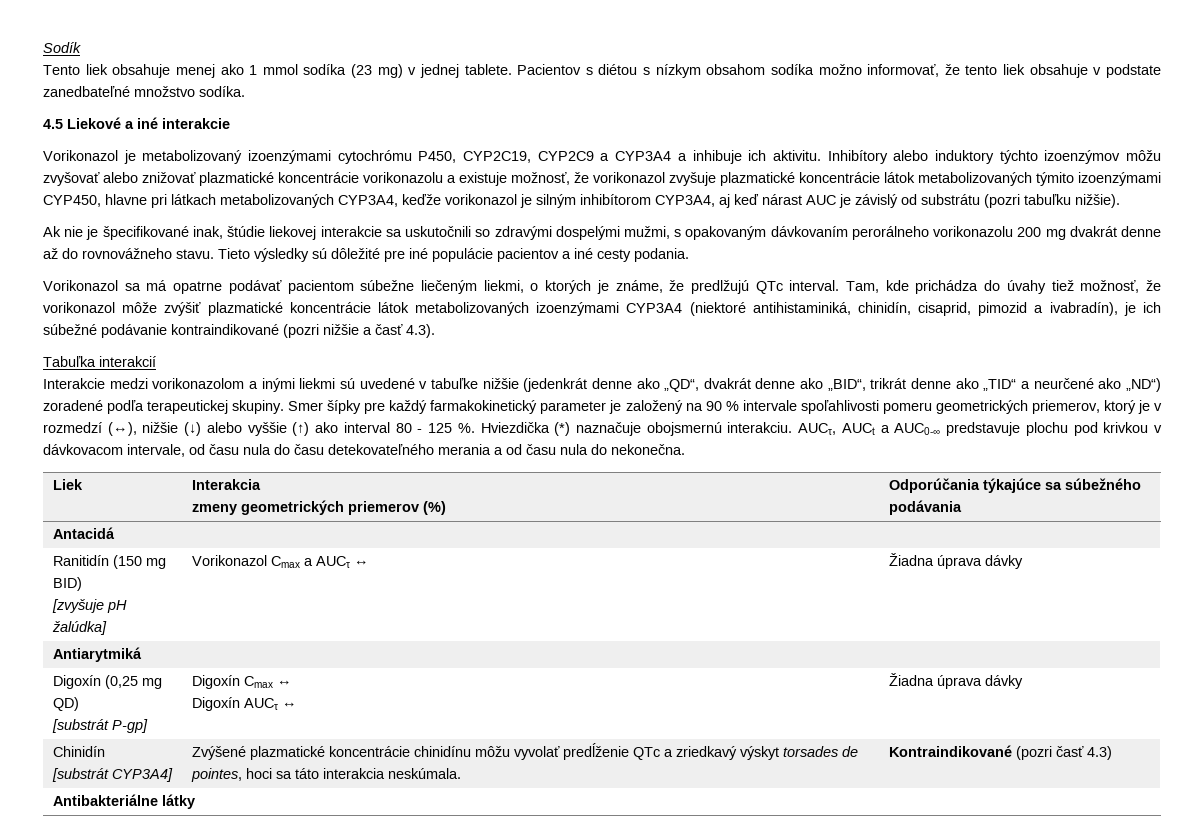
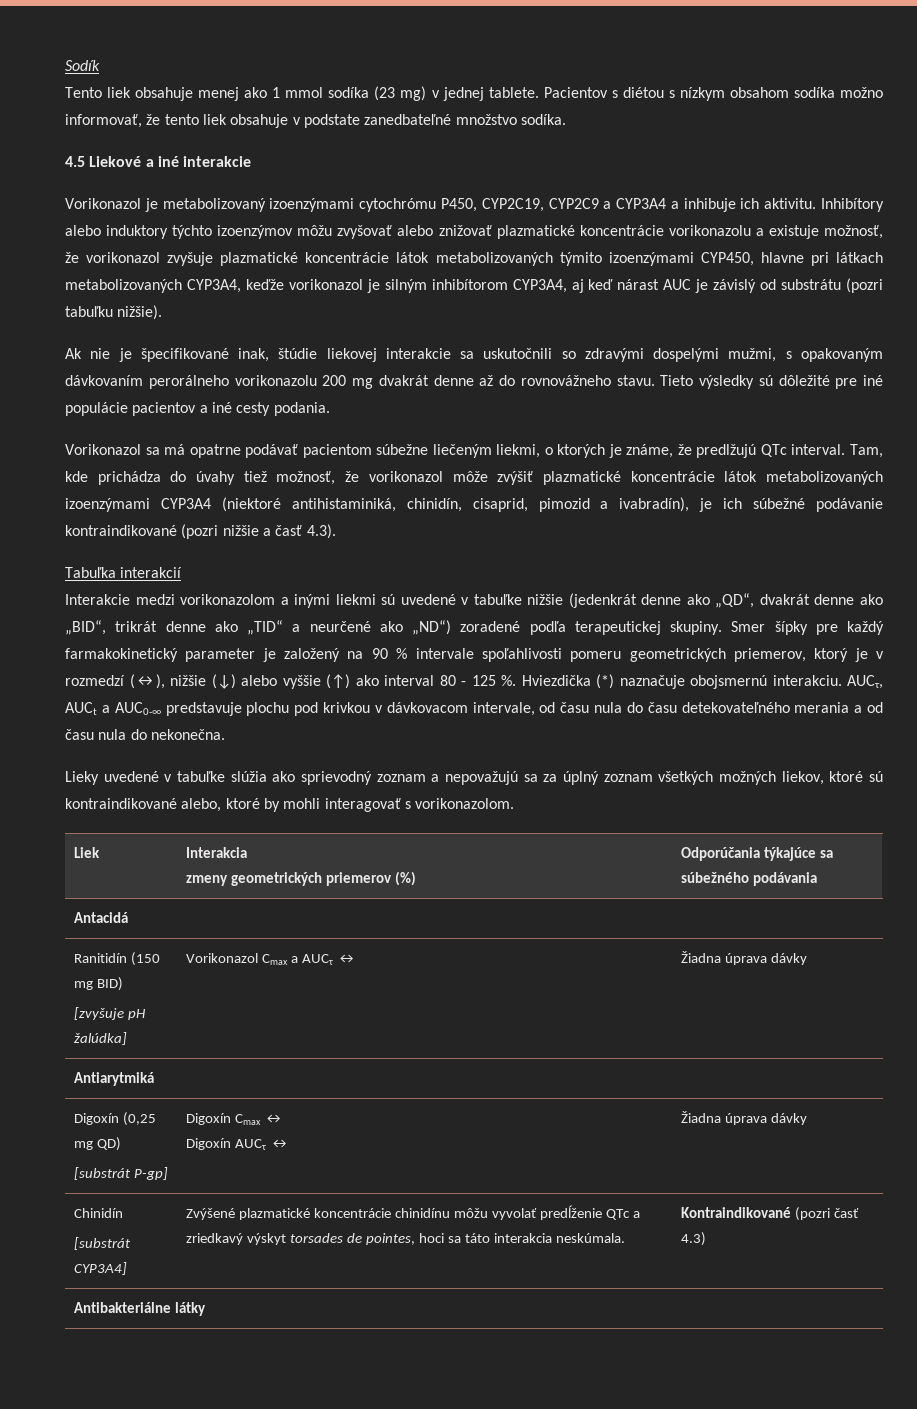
+ Lieky uvedené v tabuľke slúžia ako sprievodný zoznam a nepovažujú sa za úplný zoznam všetkých možných liekov, ktoré sú kontraindikované alebo, ktoré by mohli interagovať s vorikonazolom.

